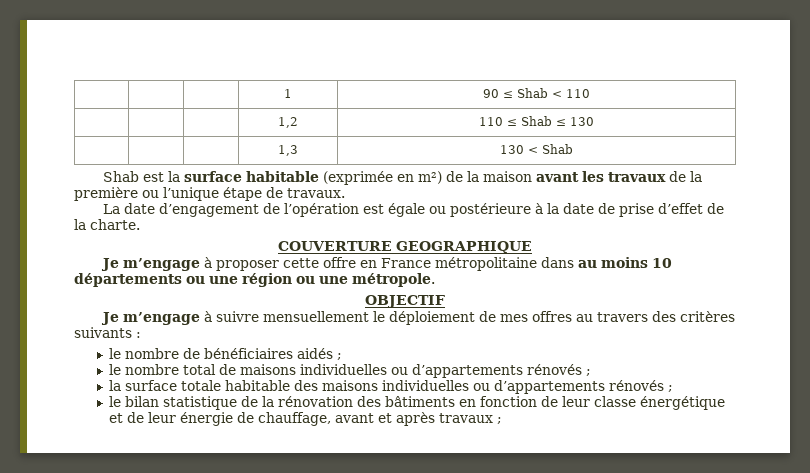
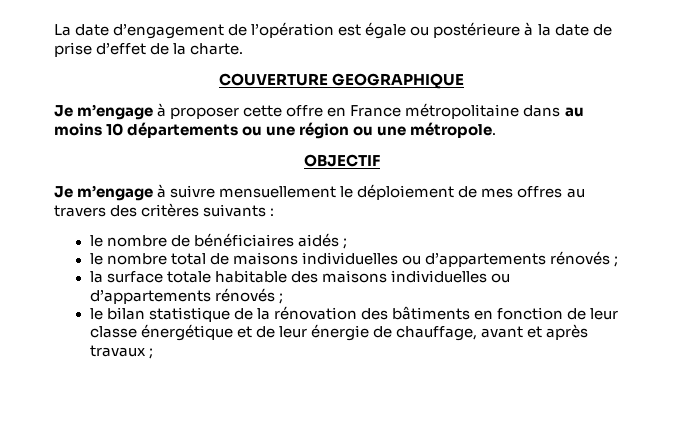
- | | | 1 | 90 ≤ Shab < 110
- | | | 1,2 | 110 ≤ Shab ≤ 130
- | | | 1,3 | 130 < Shab
- Shab est la surface habitable (exprimée en m²) de la maison avant les travaux de la première ou l’unique étape de travaux.

